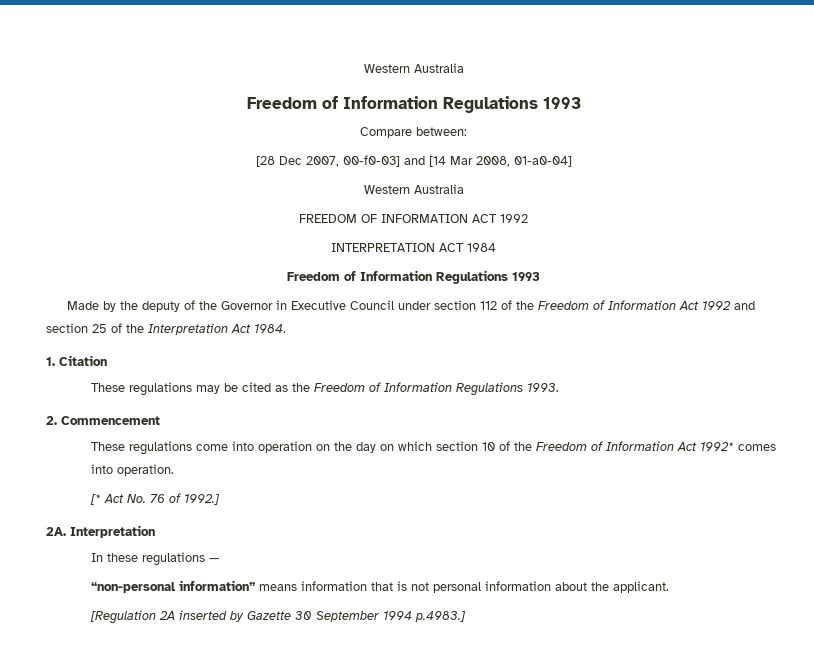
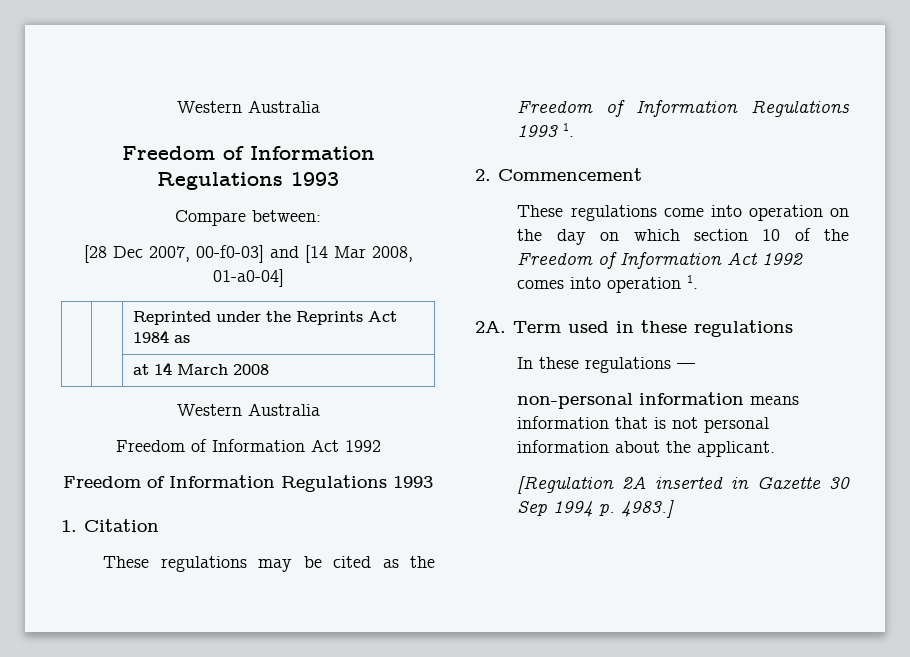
  [28 Dec 2007, 00-f0-03] and [14 Mar 2008, 01-a0-04]
+ | | Reprinted under the Reprints Act 1984 as
+ | | at 14 March 2008
  Western Australia
- FREEDOM OF INFORMATION ACT 1992
- INTERPRETATION ACT 1984
+ Freedom of Information Act 1992
  Freedom of Information Regulations 1993
- Made by the deputy of the Governor in Executive Council under section 112 of the Freedom of Information Act 1992 and section 25 of the Interpretation Act 1984.
- These regulations may be cited as the Freedom of Information Regulations 1993.
+ These regulations may be cited as the Freedom of Information Regulations 1993 1.
- These regulations come into operation on the day on which section 10 of the Freedom of Information Act 1992* comes into operation.
- [* Act No. 76 of 1992.]
- 2A. Interpretation
+ These regulations come into operation on the day on which section 10 of the Freedom of Information Act 1992 comes into operation 1.
+ 2A. Term used in these regulations
- “non-personal information” means information that is not personal information about the applicant.
+ non-personal information means information that is not personal information about the applicant.
- [Regulation 2A inserted by Gazette 30 September 1994 p.4983.]
+ [Regulation 2A inserted in Gazette 30 Sep 1994 p. 4983.]

